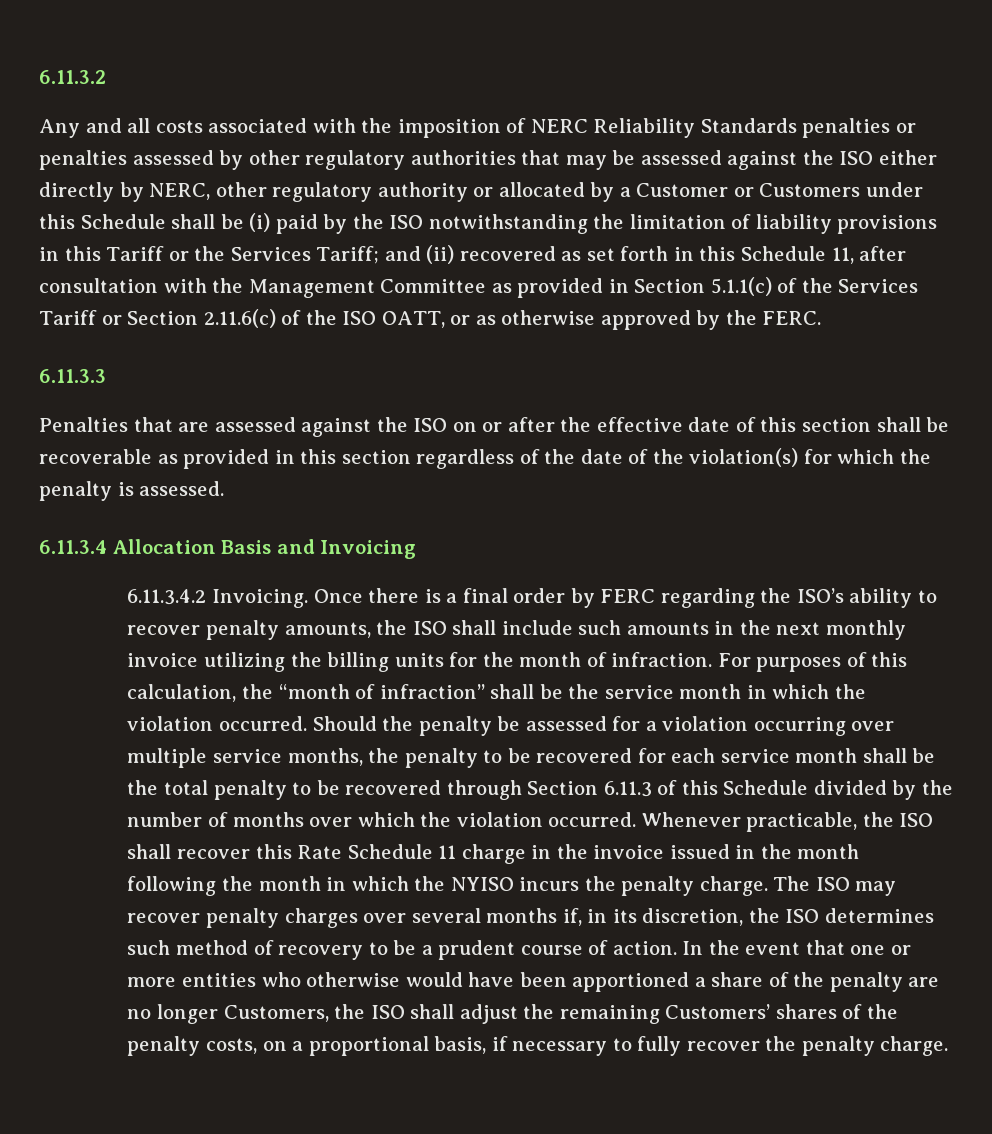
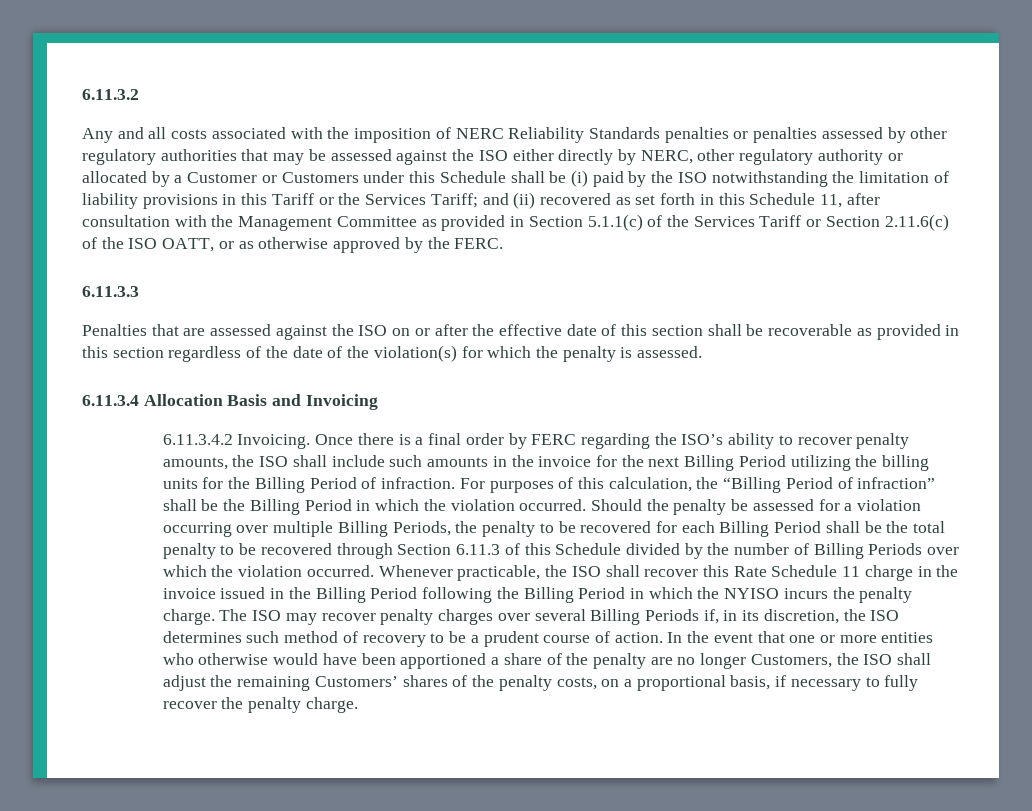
- Once there is a final order by FERC regarding the ISO’s ability to recover penalty amounts, the ISO shall include such amounts in the next monthly invoice utilizing the billing units for the month of infraction.
+ Once there is a final order by FERC regarding the ISO’s ability to recover penalty amounts, the ISO shall include such amounts in the invoice for the next Billing Period utilizing the billing units for the Billing Period of infraction.
- For purposes of this calculation, the “month of infraction” shall be the service month in which the violation occurred.
+ For purposes of this calculation, the “Billing Period of infraction” shall be the Billing Period in which the violation occurred.
- Should the penalty be assessed for a violation occurring over multiple service months, the penalty to be recovered for each service month shall be the total penalty to be recovered through Section 6.11.3 of this Schedule divided by the number of months over which the violation occurred.
+ Should the penalty be assessed for a violation occurring over multiple Billing Periods, the penalty to be recovered for each Billing Period shall be the total penalty to be recovered through Section 6.11.3 of this Schedule divided by the number of Billing Periods over which the violation occurred.
- Whenever practicable, the ISO shall recover this Rate Schedule 11 charge in the invoice issued in the month following the month in which the NYISO incurs the penalty charge.
+ Whenever practicable, the ISO shall recover this Rate Schedule 11 charge in the invoice issued in the Billing Period following the Billing Period in which the NYISO incurs the penalty charge.
- The ISO may recover penalty charges over several months if, in its discretion, the ISO determines such method of recovery to be a prudent course of action.
+ The ISO may recover penalty charges over several Billing Periods if, in its discretion, the ISO determines such method of recovery to be a prudent course of action.

